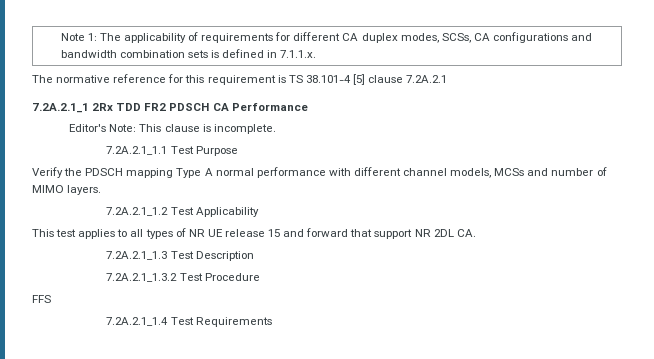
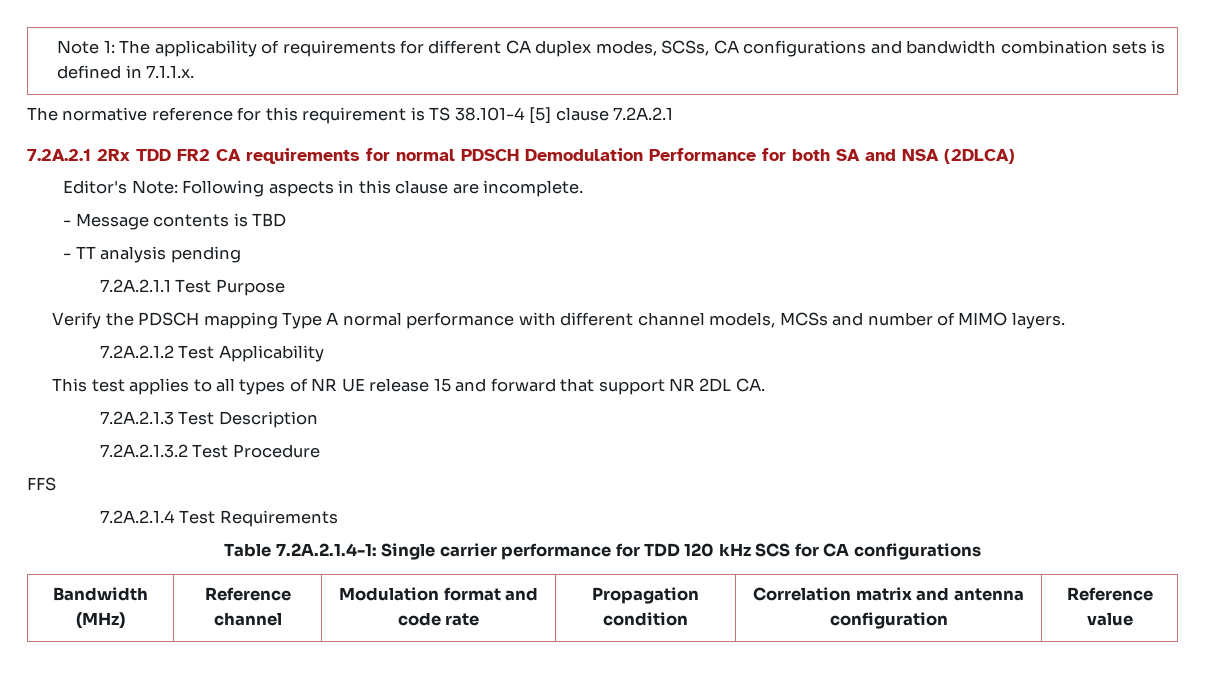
- 7.2A.2.1_1 2Rx TDD FR2 PDSCH CA Performance
- Editor's Note: This clause is incomplete.
- 7.2A.2.1_1.1 Test Purpose
+ 7.2A.2.1 2Rx TDD FR2 CA requirements for normal PDSCH Demodulation Performance for both SA and NSA (2DLCA)
+ Editor's Note: Following aspects in this clause are incomplete.
+ - Message contents is TBD
+ - TT analysis pending
+ 7.2A.2.1.1 Test Purpose
- 7.2A.2.1_1.2 Test Applicability
+ 7.2A.2.1.2 Test Applicability
- 7.2A.2.1_1.3 Test Description
+ 7.2A.2.1.3 Test Description
- 7.2A.2.1_1.3.2 Test Procedure
+ 7.2A.2.1.3.2 Test Procedure
- 7.2A.2.1_1.4 Test Requirements
+ 7.2A.2.1.4 Test Requirements
+ Table 7.2A.2.1.4-1: Single carrier performance for TDD 120 kHz SCS for CA configurations
+ Bandwidth (MHz) | Reference channel | Modulation format and code rate | Propagation condition | Correlation matrix and antenna configuration | Reference value

